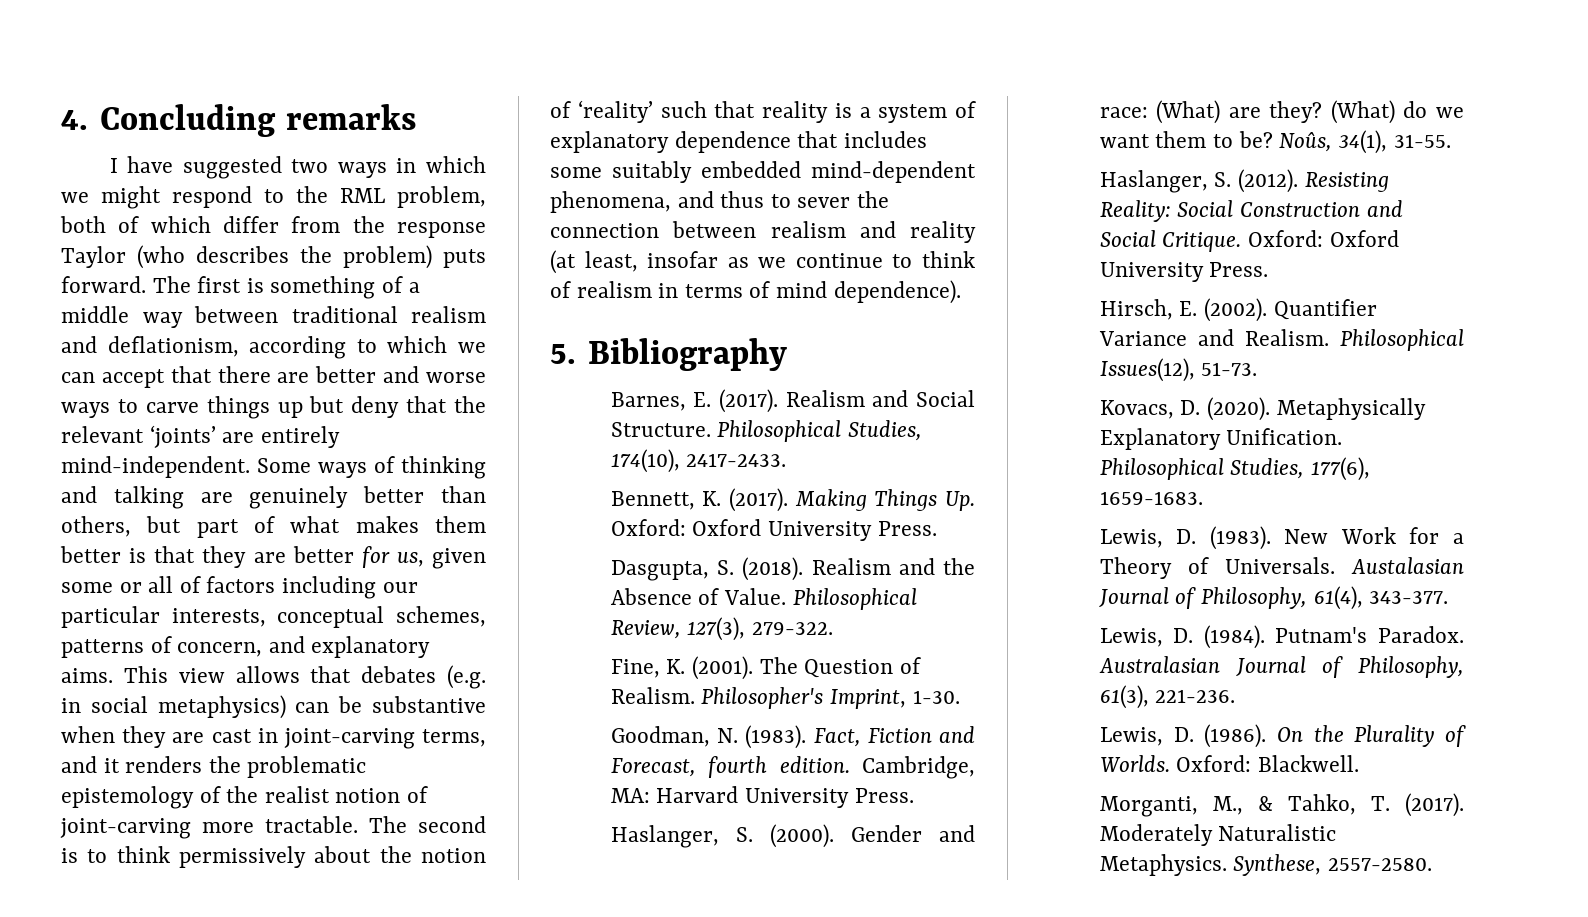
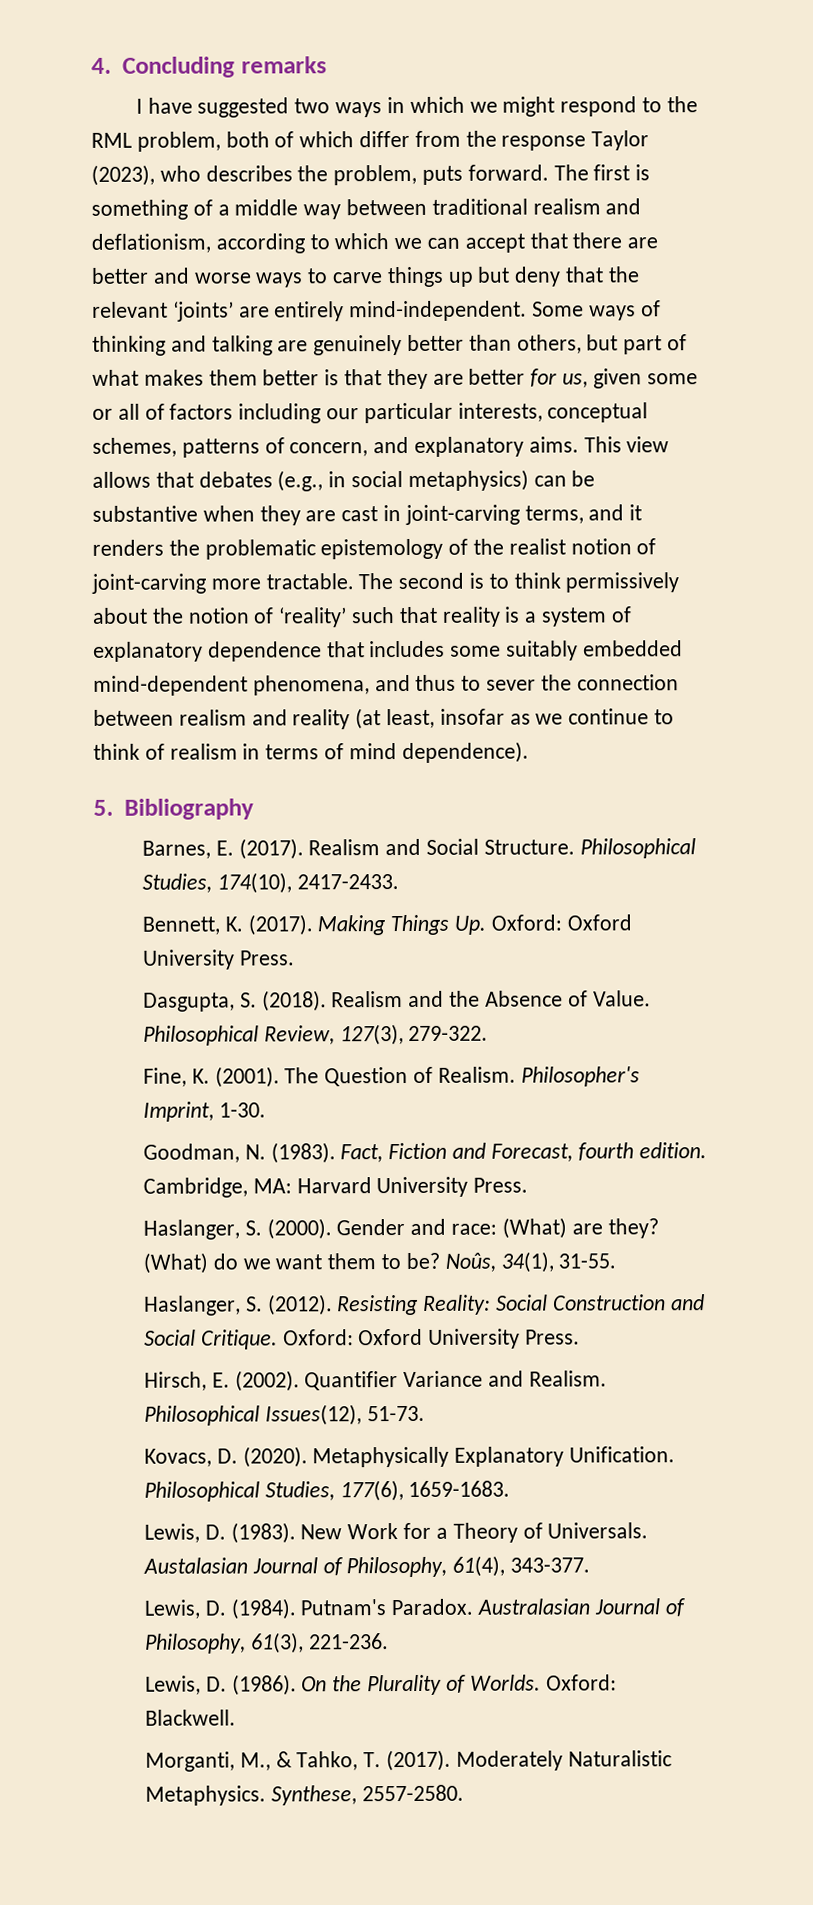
- I have suggested two ways in which we might respond to the RML problem, both of which differ from the response Taylor (who describes the problem) puts forward.
+ I have suggested two ways in which we might respond to the RML problem, both of which differ from the response Taylor (2023), who describes the problem, puts forward.
- This view allows that debates (e.g. in social metaphysics) can be substantive when they are cast in joint-carving terms, and it renders the problematic epistemology of the realist notion of joint-carving more tractable.
+ This view allows that debates (e.g., in social metaphysics) can be substantive when they are cast in joint-carving terms, and it renders the problematic epistemology of the realist notion of joint-carving more tractable.

